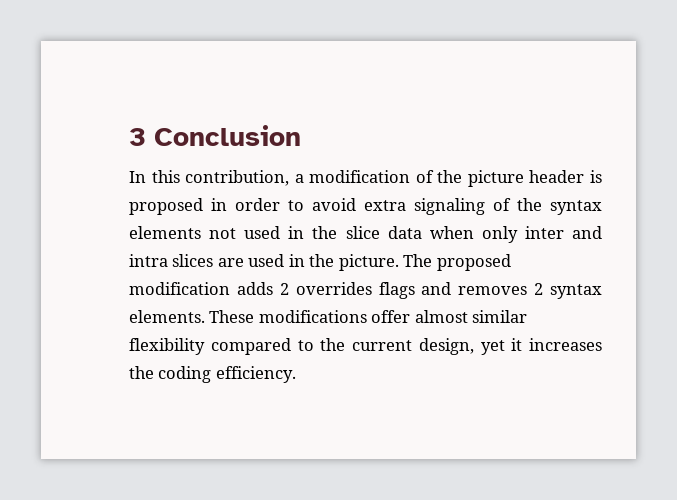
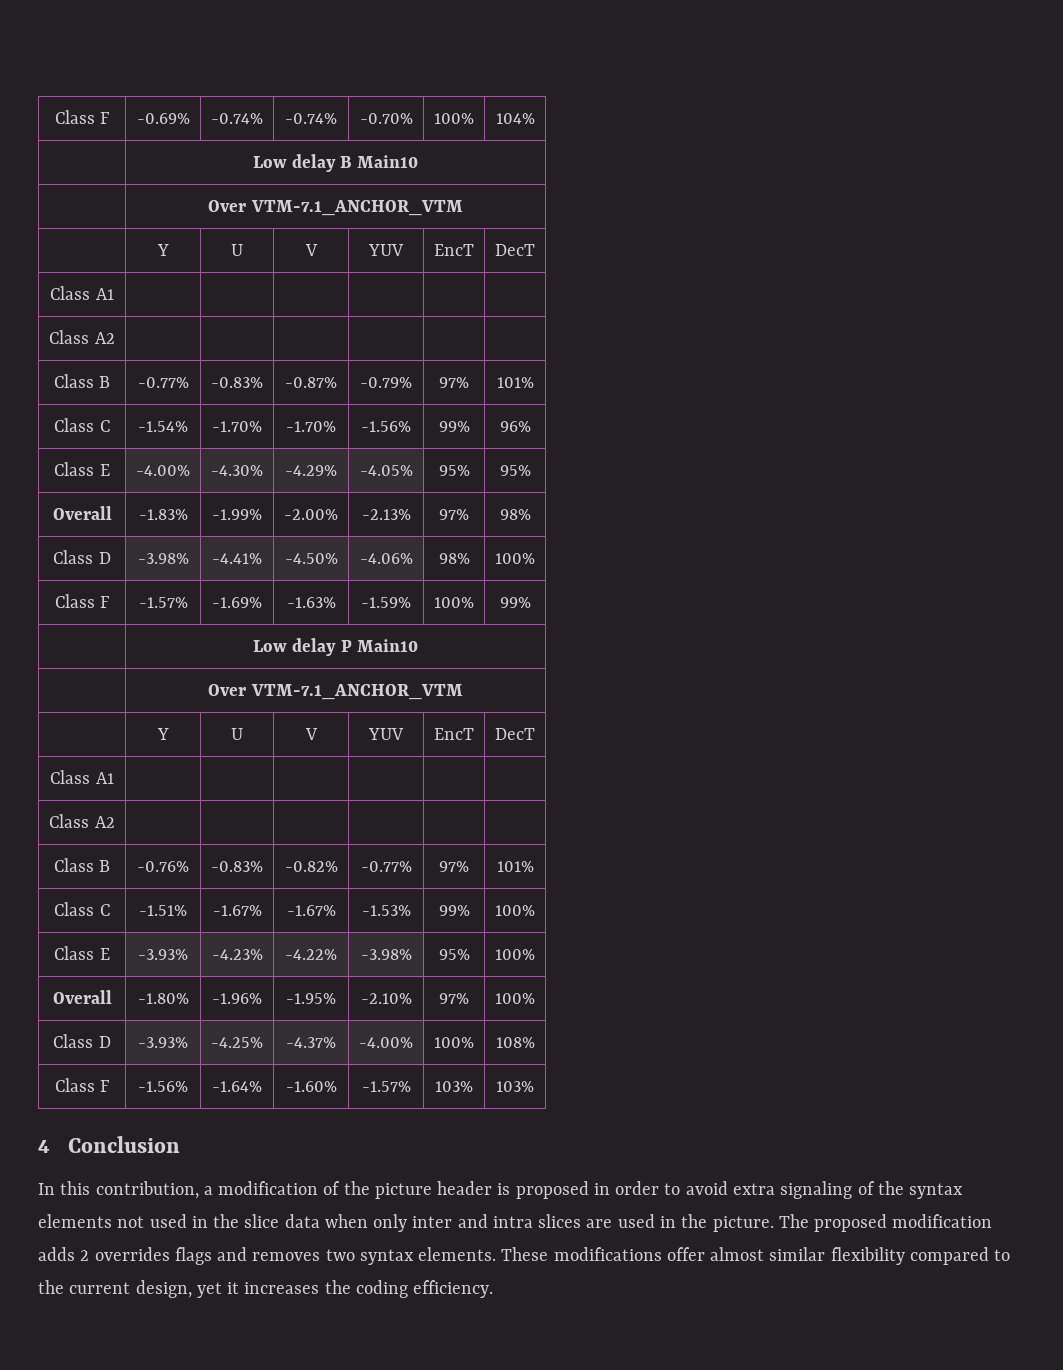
- 3 Conclusion
+ Class F | -0.69% | -0.74% | -0.74% | -0.70% | 100% | 104%
+ | Low delay B Main10
+ | Over VTM-7.1_ANCHOR_VTM
+ | Y | U | V | YUV | EncT | DecT
+ Class A1 | | | | | |
+ Class A2 | | | | | |
+ Class B | -0.77% | -0.83% | -0.87% | -0.79% | 97% | 101%
+ Class C | -1.54% | -1.70% | -1.70% | -1.56% | 99% | 96%
+ Class E | -4.00% | -4.30% | -4.29% | -4.05% | 95% | 95%
+ Overall | -1.83% | -1.99% | -2.00% | -2.13% | 97% | 98%
+ Class D | -3.98% | -4.41% | -4.50% | -4.06% | 98% | 100%
+ Class F | -1.57% | -1.69% | -1.63% | -1.59% | 100% | 99%
+ | Low delay P Main10
+ | Over VTM-7.1_ANCHOR_VTM
+ | Y | U | V | YUV | EncT | DecT
+ Class A1 | | | | | |
+ Class A2 | | | | | |
+ Class B | -0.76% | -0.83% | -0.82% | -0.77% | 97% | 101%
+ Class C | -1.51% | -1.67% | -1.67% | -1.53% | 99% | 100%
+ Class E | -3.93% | -4.23% | -4.22% | -3.98% | 95% | 100%
+ Overall | -1.80% | -1.96% | -1.95% | -2.10% | 97% | 100%
+ Class D | -3.93% | -4.25% | -4.37% | -4.00% | 100% | 108%
+ Class F | -1.56% | -1.64% | -1.60% | -1.57% | 103% | 103%
+ 4 Conclusion
- The proposed modification adds 2 overrides flags and removes 2 syntax elements.
+ The proposed modification adds 2 overrides flags and removes two syntax elements.

